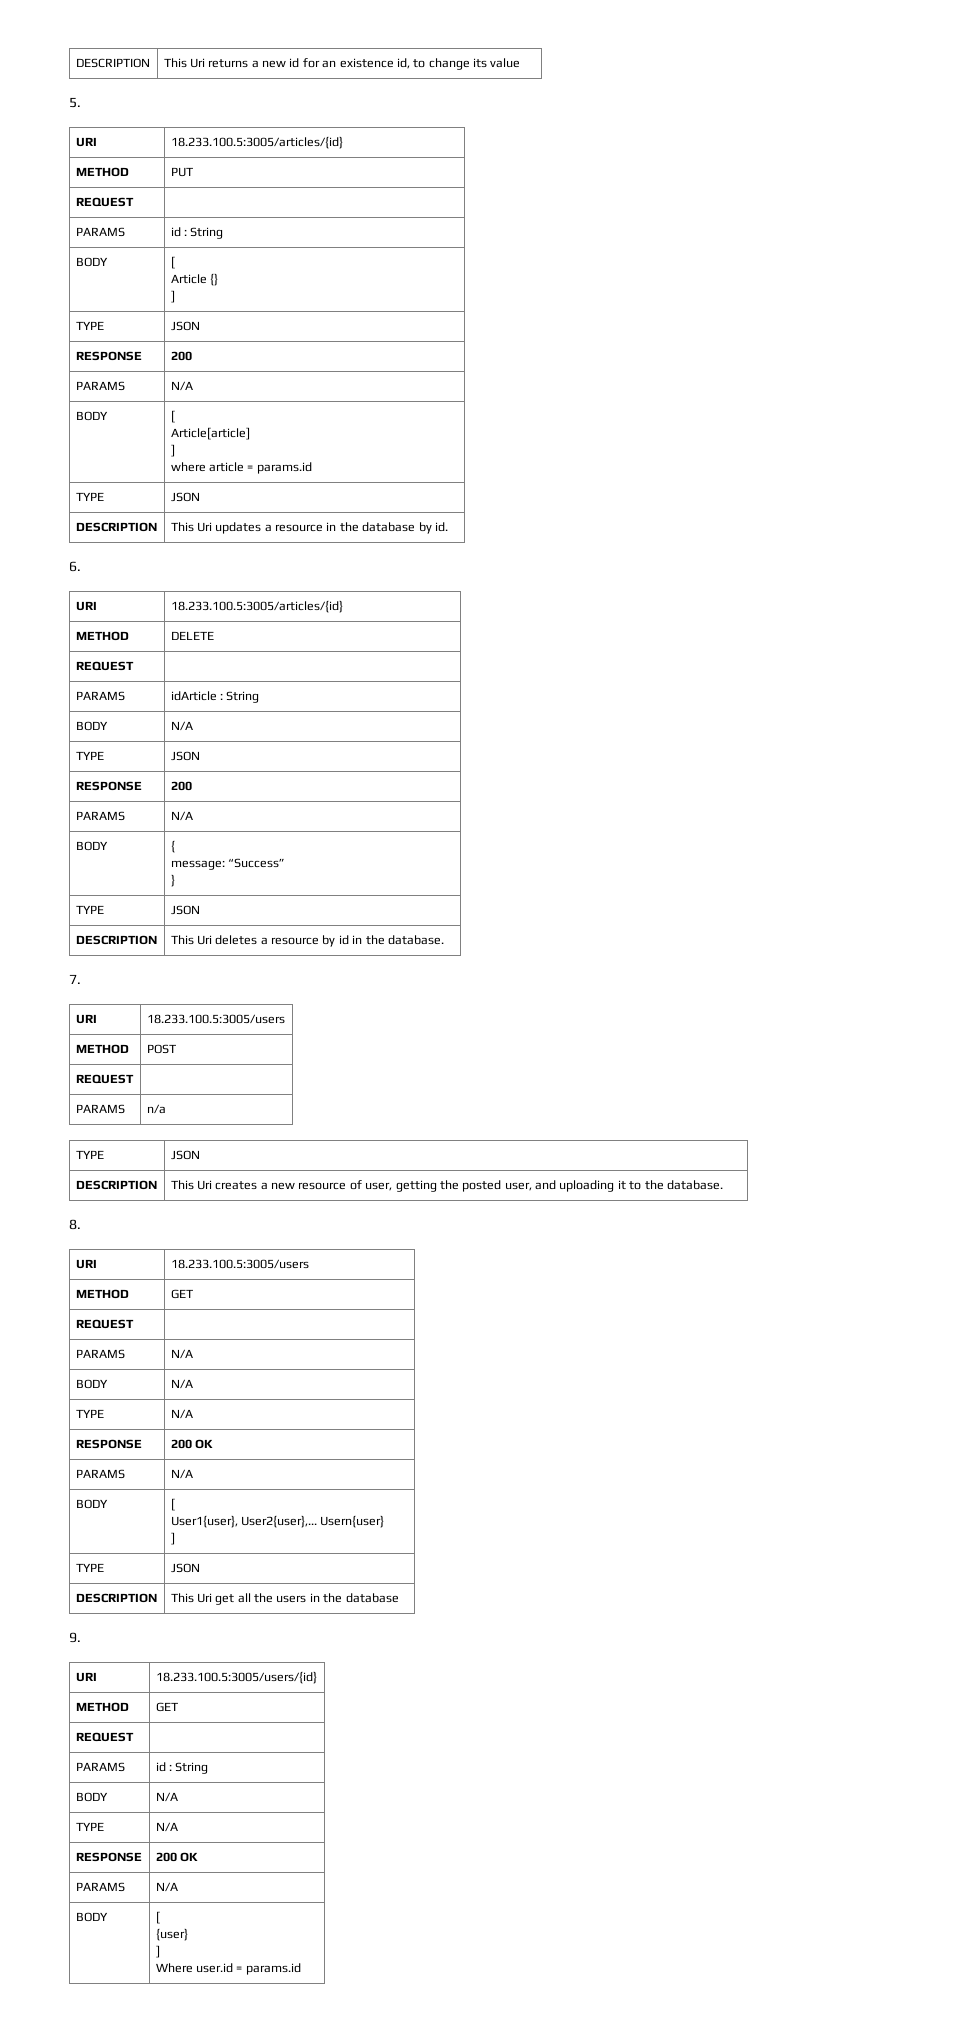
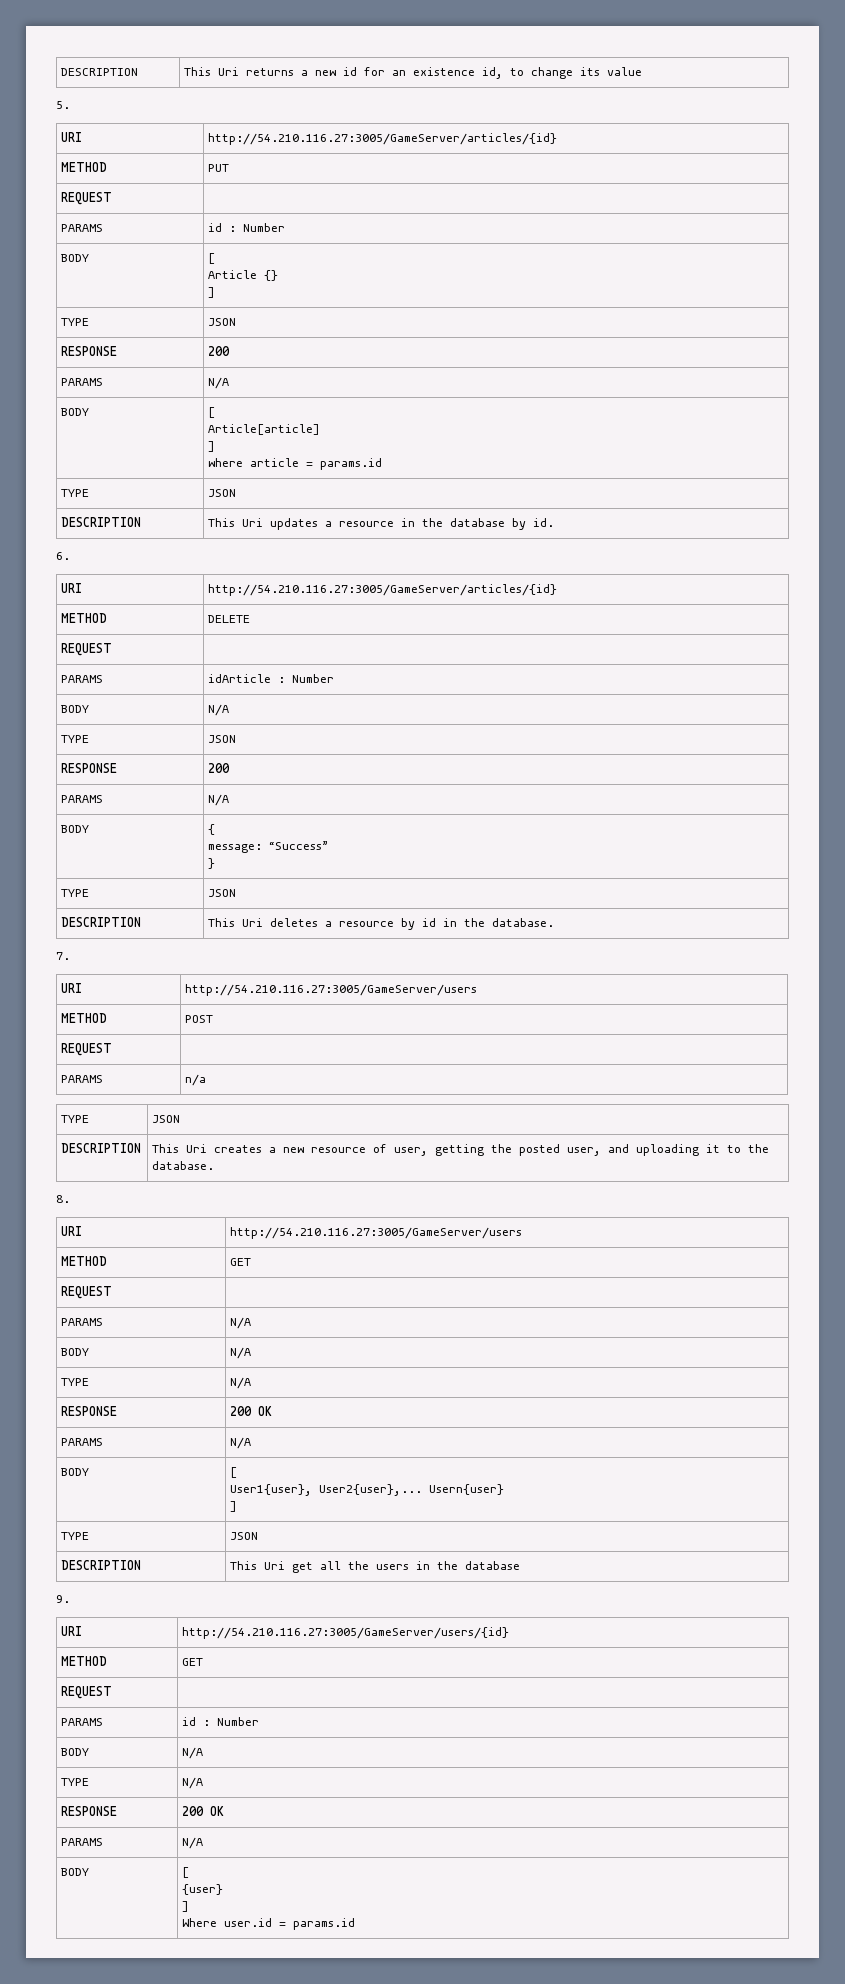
  5.
- URI | 18.233.100.5:3005/articles/{id}
+ URI | http://54.210.116.27:3005/GameServer/articles/{id}
  METHOD | PUT
  REQUEST |
- PARAMS | id : String
+ PARAMS | id : Number
  6.
- URI | 18.233.100.5:3005/articles/{id}
+ URI | http://54.210.116.27:3005/GameServer/articles/{id}
- PARAMS | idArticle : String
+ PARAMS | idArticle : Number
  7.
- URI | 18.233.100.5:3005/users
+ URI | http://54.210.116.27:3005/GameServer/users
  8.
- URI | 18.233.100.5:3005/users
+ URI | http://54.210.116.27:3005/GameServer/users
- URI | 18.233.100.5:3005/users/{id}
+ URI | http://54.210.116.27:3005/GameServer/users/{id}
  METHOD | GET
  REQUEST |
- PARAMS | id : String
+ PARAMS | id : Number

